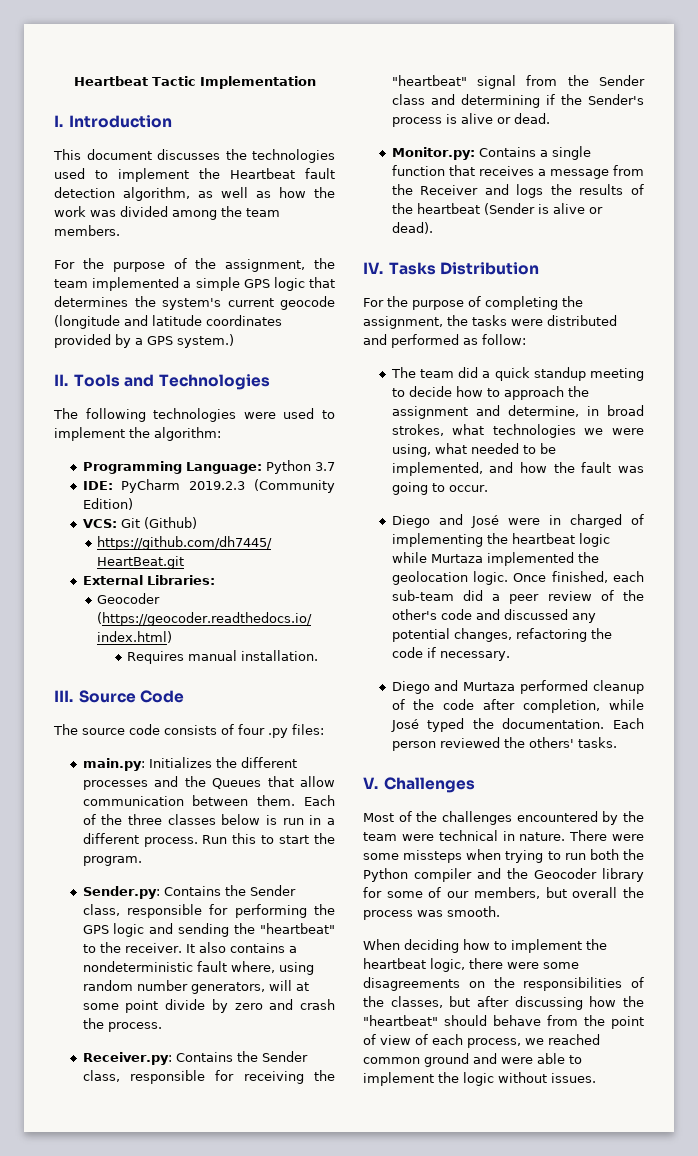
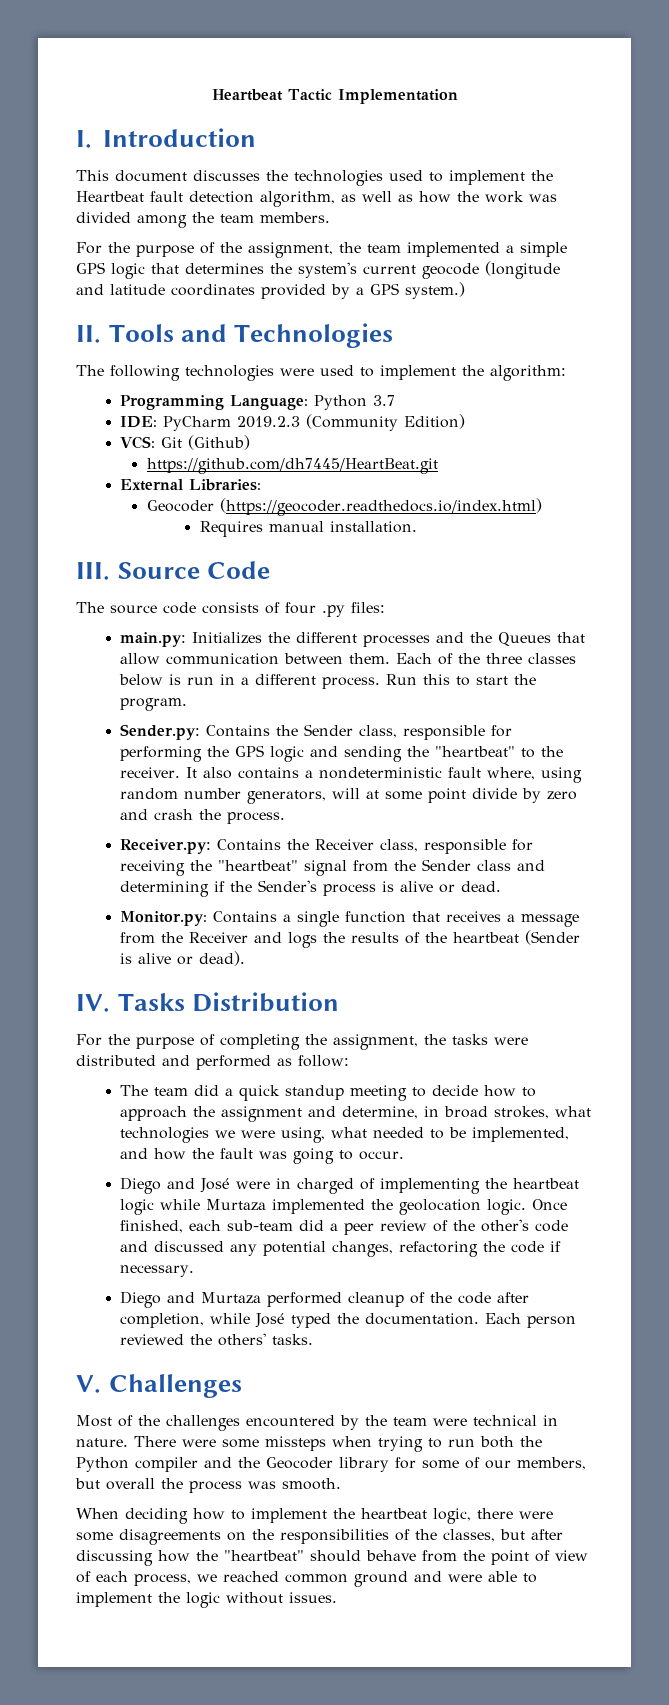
- Receiver.py: Contains the Sender class, responsible for receiving the "heartbeat" signal from the Sender class and determining if the Sender's process is alive or dead.
+ Receiver.py: Contains the Receiver class, responsible for receiving the "heartbeat" signal from the Sender class and determining if the Sender's process is alive or dead.

